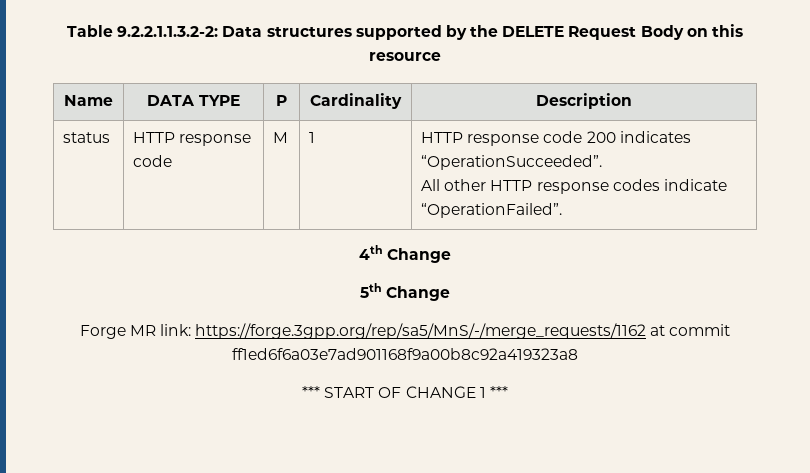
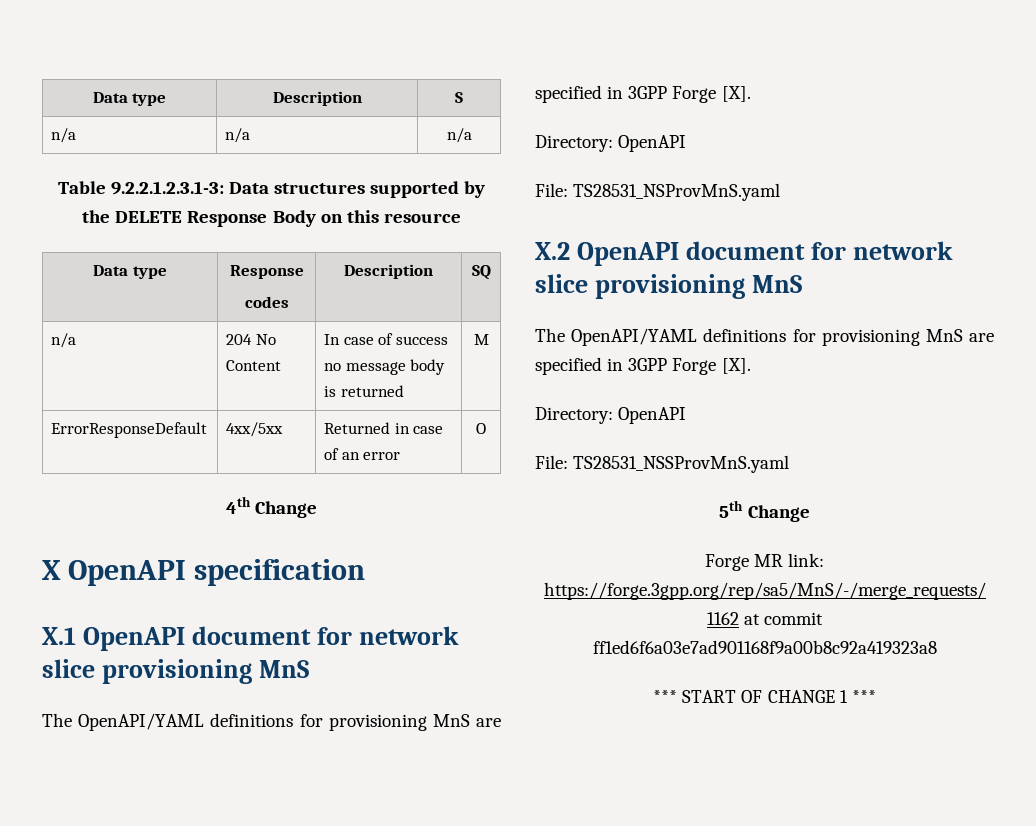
- Table 9.2.2.1.1.3.2-2: Data structures supported by the DELETE Request Body on this resource
+ Data type | Description | S
+ n/a | n/a | n/a
+ Table 9.2.2.1.2.3.1-3: Data structures supported by the DELETE Response Body on this resource
- Name | DATA TYPE | P | Cardinality | Description
- status | HTTP response code | M | 1 | HTTP response code 200 indicates “OperationSucceeded”.
- All other HTTP response codes indicate “OperationFailed”.
+ Data type | Response
+ codes | Description | SQ
+ n/a | 204 No Content | In case of success no message body is returned | M
+ ErrorResponseDefault | 4xx/5xx | Returned in case of an error | O
  4th Change
+ X OpenAPI specification
+ X.1 OpenAPI document for network slice provisioning MnS
+ The OpenAPI/YAML definitions for provisioning MnS are specified in 3GPP Forge [X].
+ Directory: OpenAPI
+ File: TS28531_NSProvMnS.yaml
+ X.2 OpenAPI document for network slice provisioning MnS
+ The OpenAPI/YAML definitions for provisioning MnS are specified in 3GPP Forge [X].
+ Directory: OpenAPI
+ File: TS28531_NSSProvMnS.yaml

